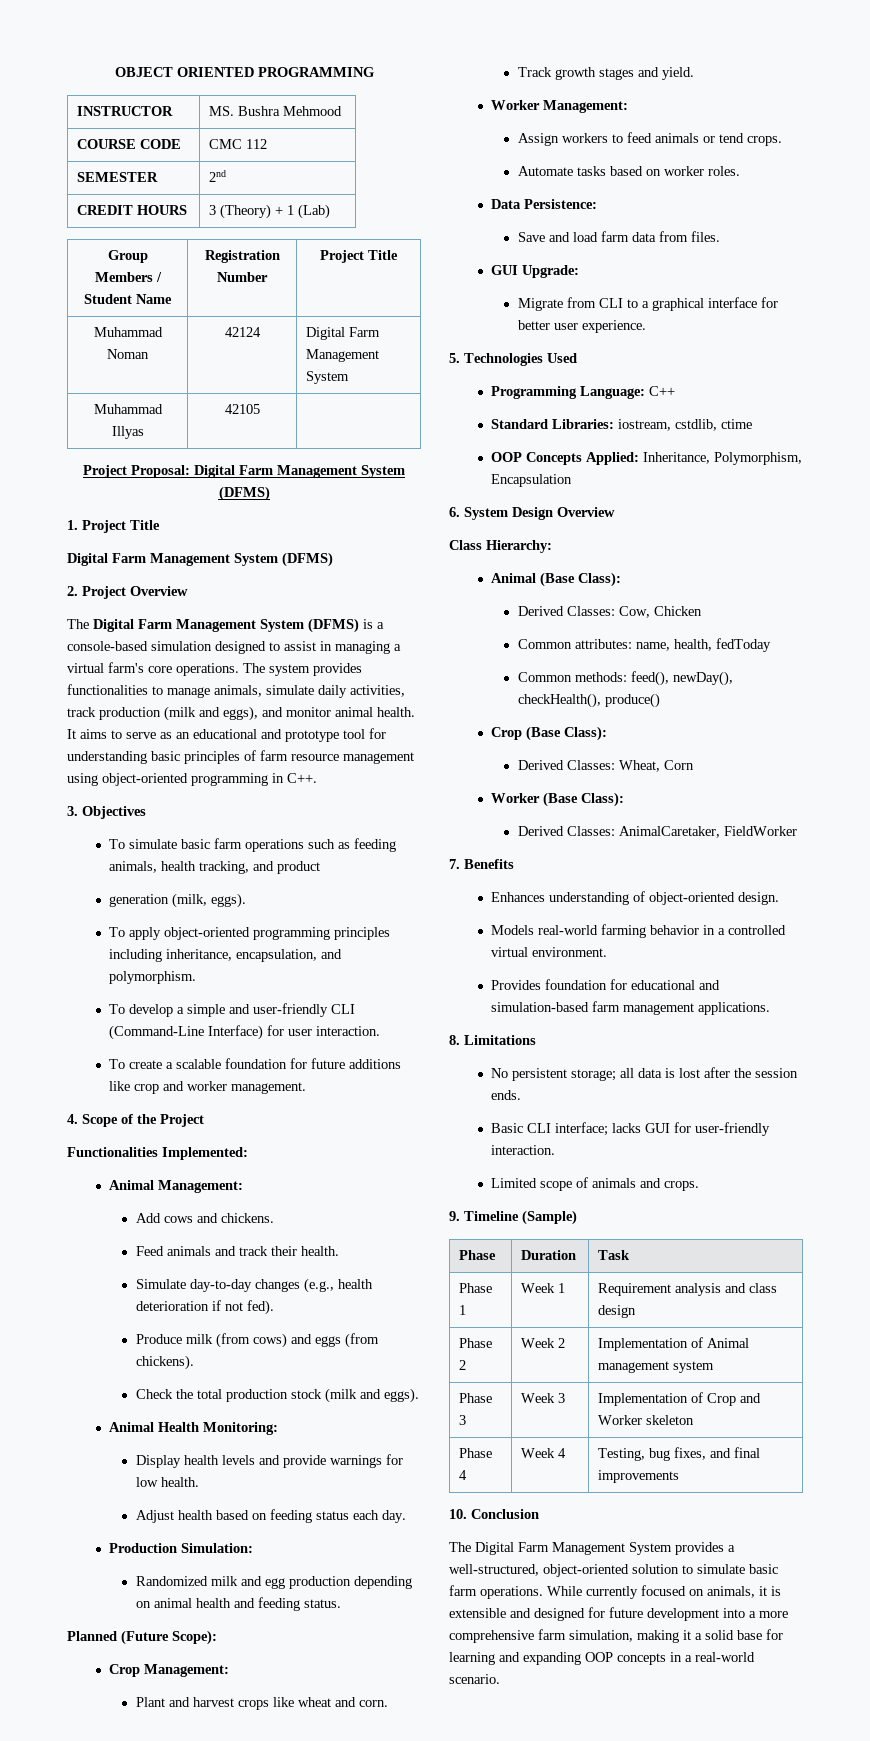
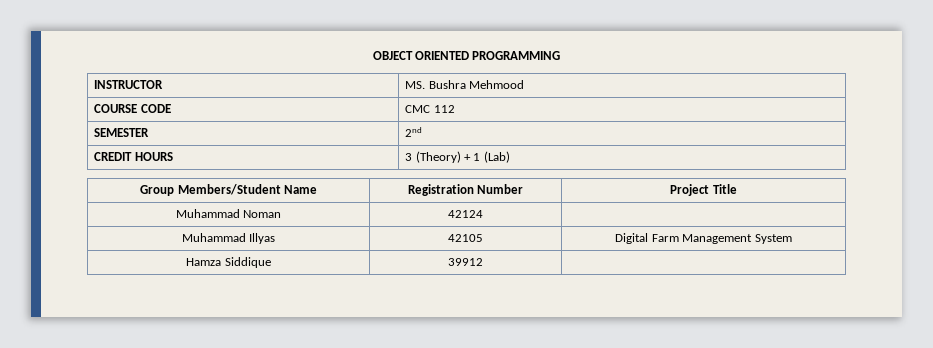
- Group Members / Student Name | Registration Number | Project Title
+ Group Members/Student Name | Registration Number | Project Title
- Muhammad Noman | 42124 | Digital Farm Management System
+ Muhammad Noman | 42124 |
- Muhammad Illyas | 42105 |
- Project Proposal: Digital Farm Management System (DFMS)
- 1. Project Title
- Digital Farm Management System (DFMS)
- 2. Project Overview
- The Digital Farm Management System (DFMS) is a console-based simulation designed to assist in managing a virtual farm's core operations. The system provides functionalities to manage animals, simulate daily activities, track production (milk and eggs), and monitor animal health. It aims to serve as an educational and prototype tool for understanding basic principles of farm resource management using object-oriented programming in C++.
- 3. Objectives
- To simulate basic farm operations such as feeding animals, health tracking, and product
- generation (milk, eggs).
- To apply object-oriented programming principles including inheritance, encapsulation, and polymorphism.
- To develop a simple and user-friendly CLI (Command-Line Interface) for user interaction.
- To create a scalable foundation for future additions like crop and worker management.
- 4. Scope of the Project
- Functionalities Implemented:
- Animal Management:
- Add cows and chickens.
- Feed animals and track their health.
- Simulate day-to-day changes (e.g., health deterioration if not fed).
- Produce milk (from cows) and eggs (from chickens).
- Check the total production stock (milk and eggs).
- Animal Health Monitoring:
- Display health levels and provide warnings for low health.
- Adjust health based on feeding status each day.
- Production Simulation:
- Randomized milk and egg production depending on animal health and feeding status.
- Planned (Future Scope):
- Crop Management:
- Plant and harvest crops like wheat and corn.
- Track growth stages and yield.
- Worker Management:
- Assign workers to feed animals or tend crops.
- Automate tasks based on worker roles.
- Data Persistence:
- Save and load farm data from files.
- GUI Upgrade:
- Migrate from CLI to a graphical interface for better user experience.
- 5. Technologies Used
- Programming Language: C++
- Standard Libraries: iostream, cstdlib, ctime
- OOP Concepts Applied: Inheritance, Polymorphism, Encapsulation
- 6. System Design Overview
- Class Hierarchy:
- Animal (Base Class):
- Derived Classes: Cow, Chicken
- Common attributes: name, health, fedToday
- Common methods: feed(), newDay(), checkHealth(), produce()
- Crop (Base Class):
- Derived Classes: Wheat, Corn
- Worker (Base Class):
- Derived Classes: AnimalCaretaker, FieldWorker
- 7. Benefits
- Enhances understanding of object-oriented design.
- Models real-world farming behavior in a controlled virtual environment.
- Provides foundation for educational and simulation-based farm management applications.
- 8. Limitations
- No persistent storage; all data is lost after the session ends.
- Basic CLI interface; lacks GUI for user-friendly interaction.
- Limited scope of animals and crops.
- 9. Timeline (Sample)
- Phase | Duration | Task
- Phase 1 | Week 1 | Requirement analysis and class design
- Phase 2 | Week 2 | Implementation of Animal management system
- Phase 3 | Week 3 | Implementation of Crop and Worker skeleton
- Phase 4 | Week 4 | Testing, bug fixes, and final improvements
- 10. Conclusion
- The Digital Farm Management System provides a well-structured, object-oriented solution to simulate basic farm operations. While currently focused on animals, it is extensible and designed for future development into a more comprehensive farm simulation, making it a solid base for learning and expanding OOP concepts in a real-world scenario.
+ Muhammad Illyas | 42105 | Digital Farm Management System
+ Hamza Siddique | 39912 |

